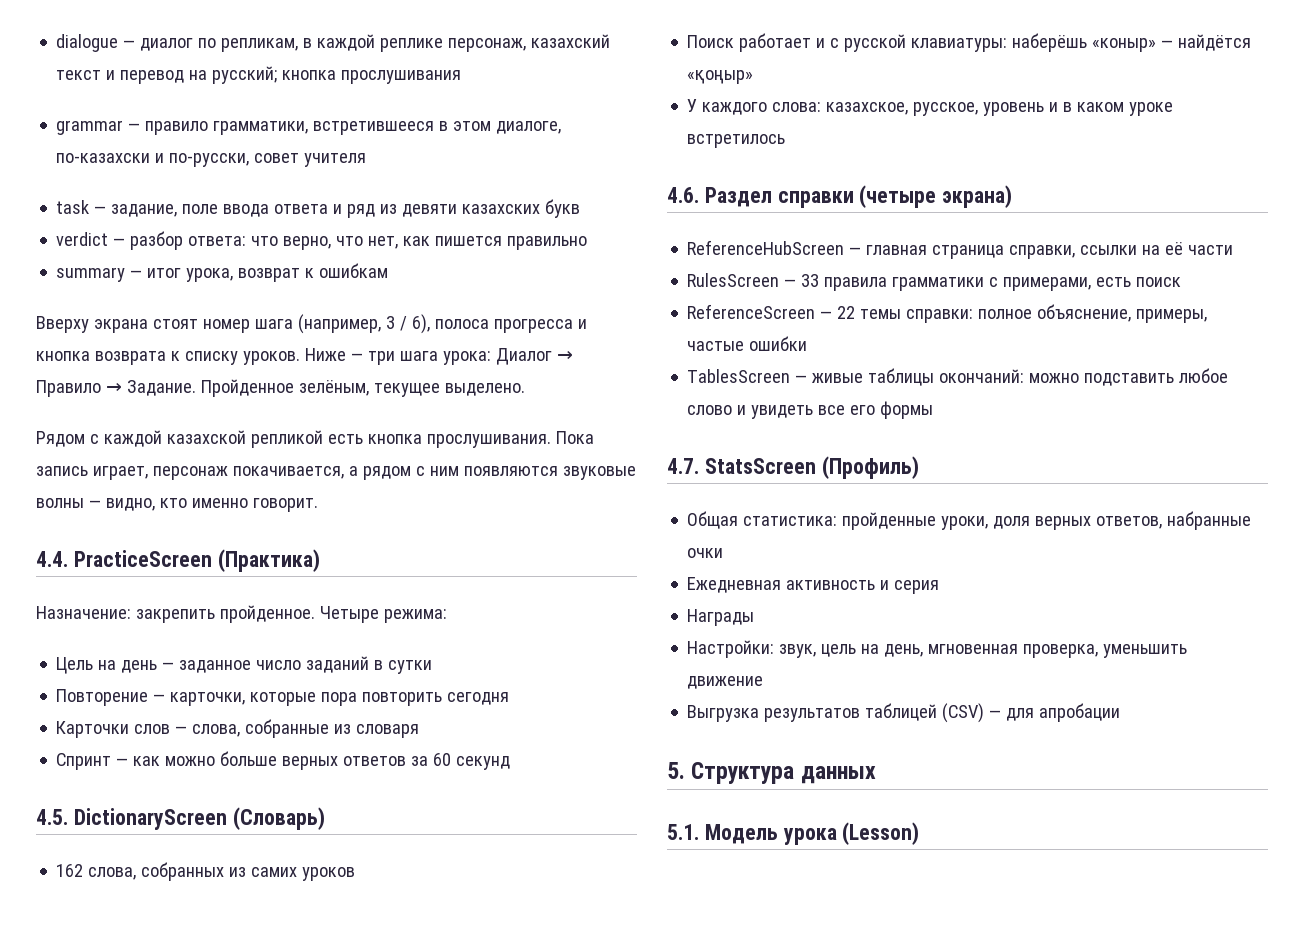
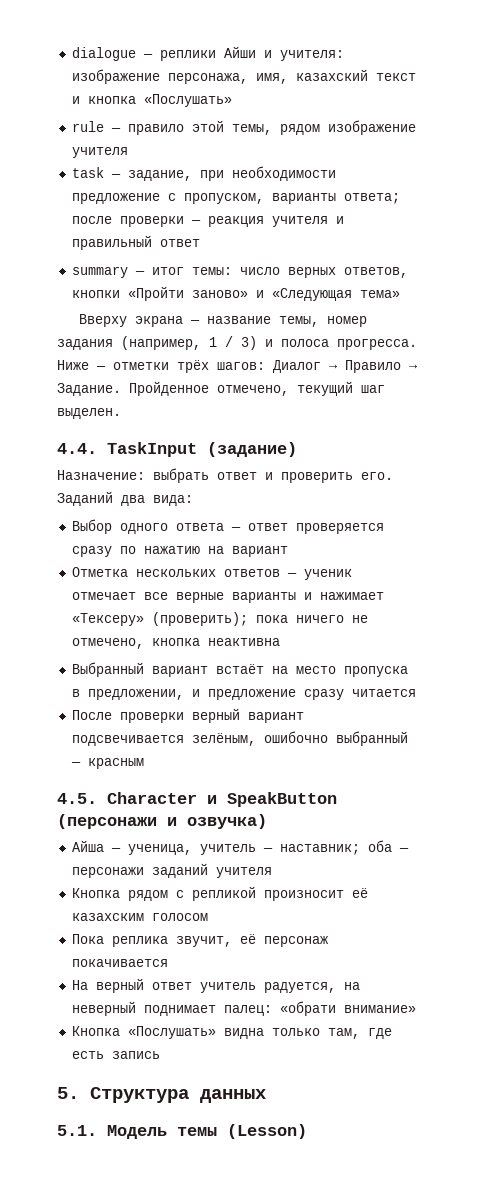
- dialogue — диалог по репликам, в каждой реплике персонаж, казахский текст и перевод на русский; кнопка прослушивания
- grammar — правило грамматики, встретившееся в этом диалоге, по-казахски и по-русски, совет учителя
- task — задание, поле ввода ответа и ряд из девяти казахских букв
- verdict — разбор ответа: что верно, что нет, как пишется правильно
- summary — итог урока, возврат к ошибкам
- Вверху экрана стоят номер шага (например, 3 / 6), полоса прогресса и кнопка возврата к списку уроков. Ниже — три шага урока: Диалог → Правило → Задание.
+ dialogue — реплики Айши и учителя: изображение персонажа, имя, казахский текст и кнопка «Послушать»
+ rule — правило этой темы, рядом изображение учителя
+ task — задание, при необходимости предложение с пропуском, варианты ответа; после проверки — реакция учителя и правильный ответ
+ summary — итог темы: число верных ответов, кнопки «Пройти заново» и «Следующая тема»
+ Вверху экрана — название темы, номер задания (например, 1 / 3) и полоса прогресса. Ниже — отметки трёх шагов: Диалог → Правило → Задание.
- Пройденное зелёным, текущее выделено.
- Рядом с каждой казахской репликой есть кнопка прослушивания. Пока запись играет, персонаж покачивается, а рядом с ним появляются звуковые волны — видно, кто именно говорит.
- 4.4. PracticeScreen (Практика)
- Назначение: закрепить пройденное. Четыре режима:
- Цель на день — заданное число заданий в сутки
- Повторение — карточки, которые пора повторить сегодня
- Карточки слов — слова, собранные из словаря
- Спринт — как можно больше верных ответов за 60 секунд
- 4.5. DictionaryScreen (Словарь)
- 162 слова, собранных из самих уроков
- Поиск работает и с русской клавиатуры: наберёшь «коныр» — найдётся «қоңыр»
- У каждого слова: казахское, русское, уровень и в каком уроке встретилось
- 4.6. Раздел справки (четыре экрана)
- ReferenceHubScreen — главная страница справки, ссылки на её части
- RulesScreen — 33 правила грамматики с примерами, есть поиск
- ReferenceScreen — 22 темы справки: полное объяснение, примеры, частые ошибки
- TablesScreen — живые таблицы окончаний: можно подставить любое слово и увидеть все его формы
- 4.7. StatsScreen (Профиль)
- Общая статистика: пройденные уроки, доля верных ответов, набранные очки
- Ежедневная активность и серия
- Награды
- Настройки: звук, цель на день, мгновенная проверка, уменьшить движение
- Выгрузка результатов таблицей (CSV) — для апробации
+ Пройденное отмечено, текущий шаг выделен.
+ 4.4. TaskInput (задание)
+ Назначение: выбрать ответ и проверить его. Заданий два вида:
+ Выбор одного ответа — ответ проверяется сразу по нажатию на вариант
+ Отметка нескольких ответов — ученик отмечает все верные варианты и нажимает «Тексеру» (проверить); пока ничего не отмечено, кнопка неактивна
+ Выбранный вариант встаёт на место пропуска в предложении, и предложение сразу читается
+ После проверки верный вариант подсвечивается зелёным, ошибочно выбранный — красным
+ 4.5. Character и SpeakButton (персонажи и озвучка)
+ Айша — ученица, учитель — наставник; оба — персонажи заданий учителя
+ Кнопка рядом с репликой произносит её казахским голосом
+ Пока реплика звучит, её персонаж покачивается
+ На верный ответ учитель радуется, на неверный поднимает палец: «обрати внимание»
+ Кнопка «Послушать» видна только там, где есть запись
- 5.1. Модель урока (Lesson)
+ 5.1. Модель темы (Lesson)

